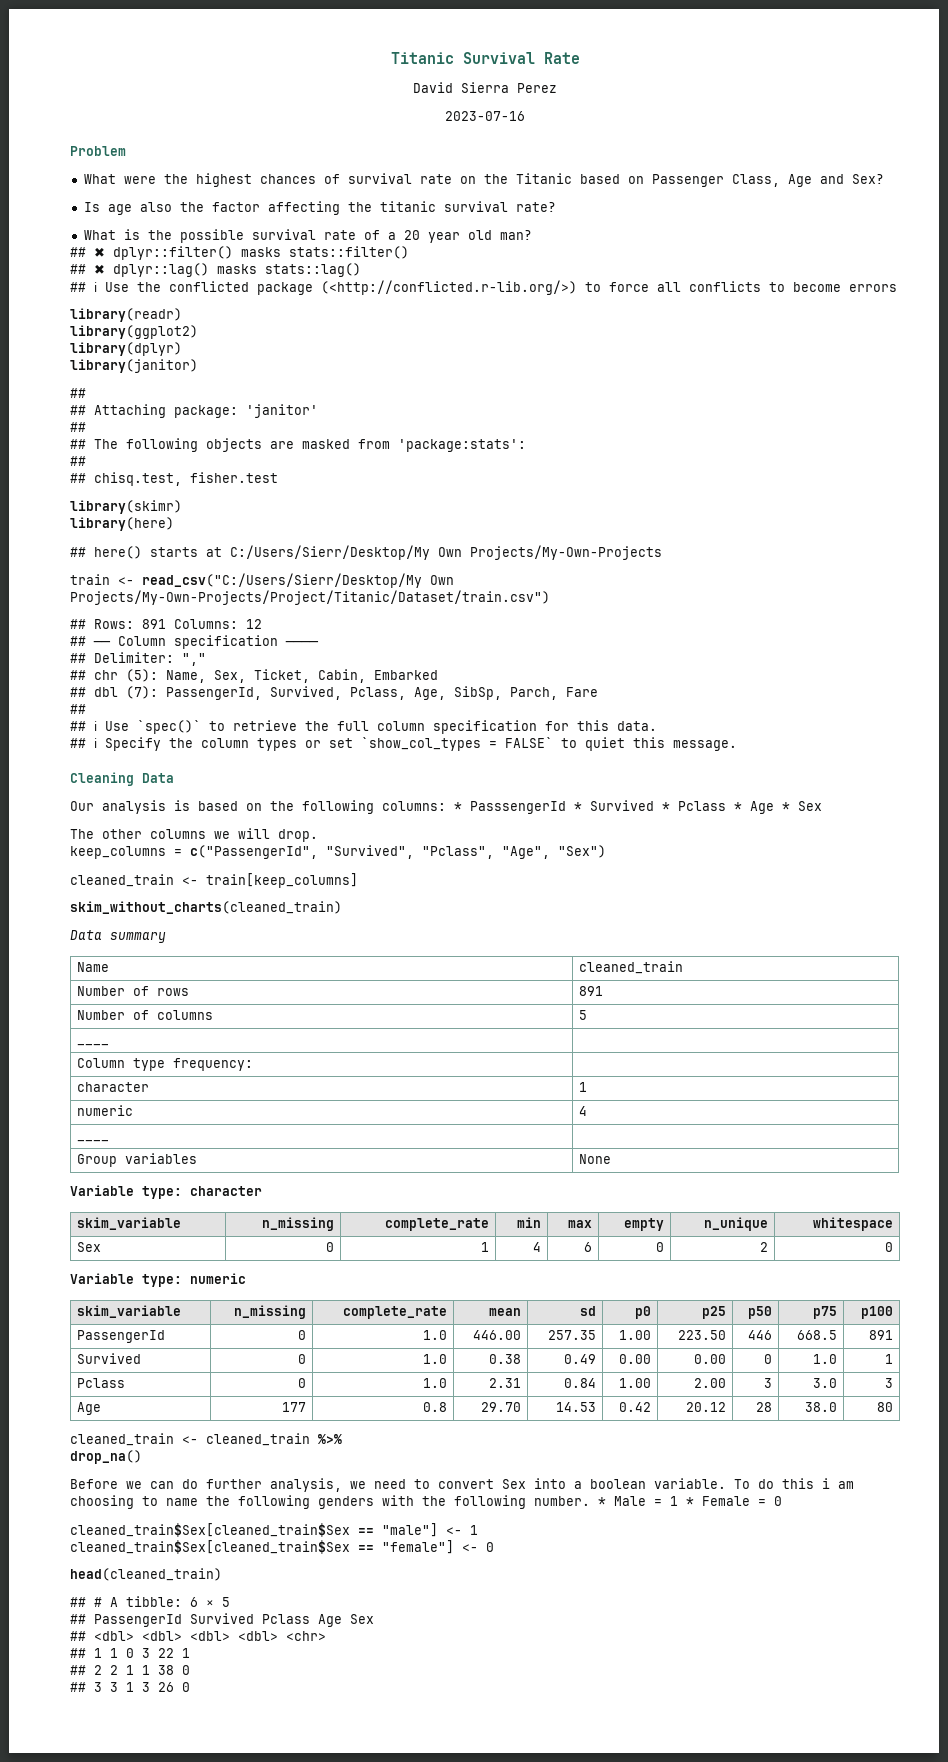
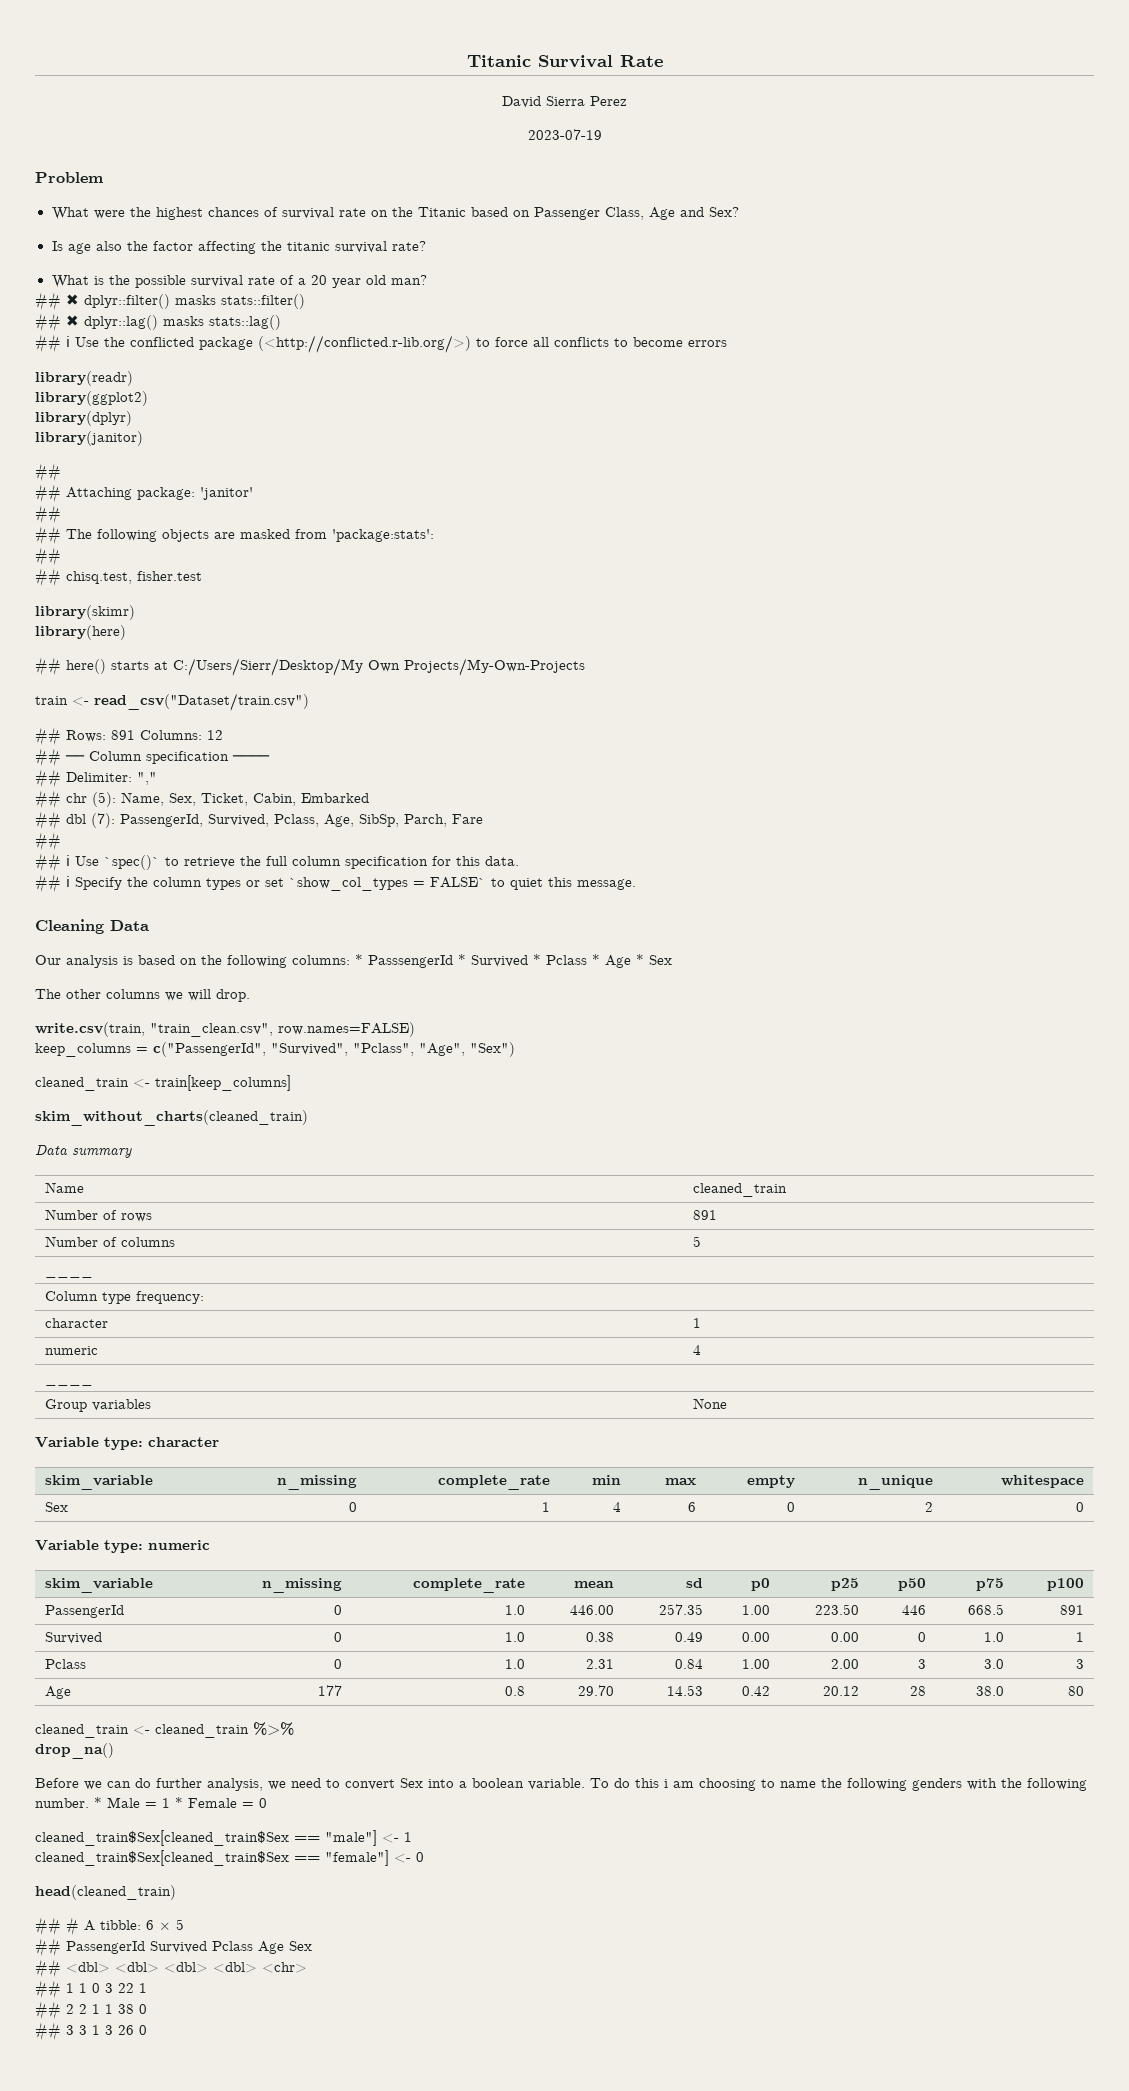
- 2023-07-16
+ 2023-07-19
- train <- read_csv("C:/Users/Sierr/Desktop/My Own Projects/My-Own-Projects/Project/Titanic/Dataset/train.csv")
+ train <- read_csv("Dataset/train.csv")
+ write.csv(train, "train_clean.csv", row.names=FALSE)

